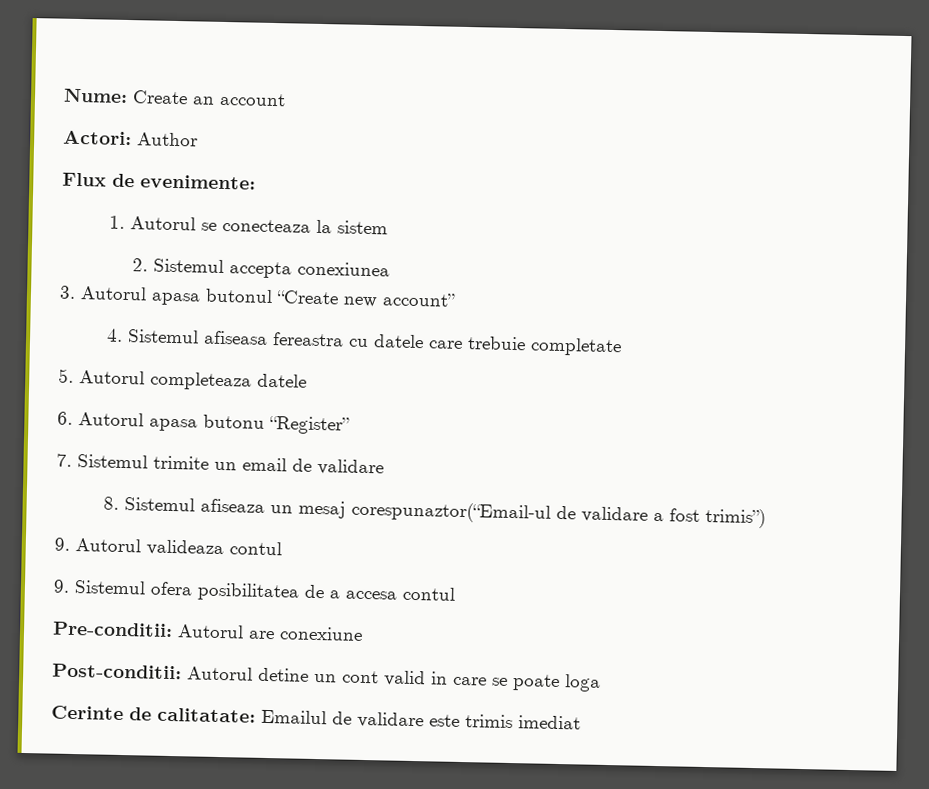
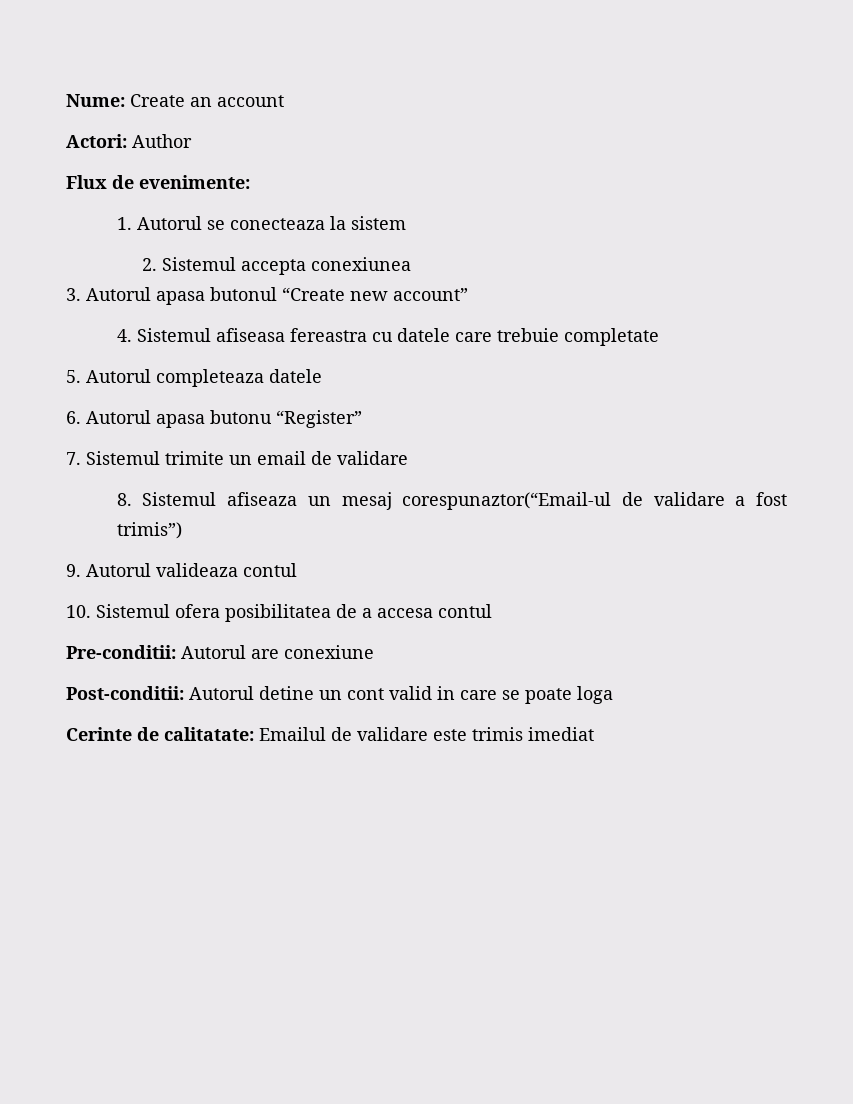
- 9. Sistemul ofera posibilitatea de a accesa contul
+ 10. Sistemul ofera posibilitatea de a accesa contul

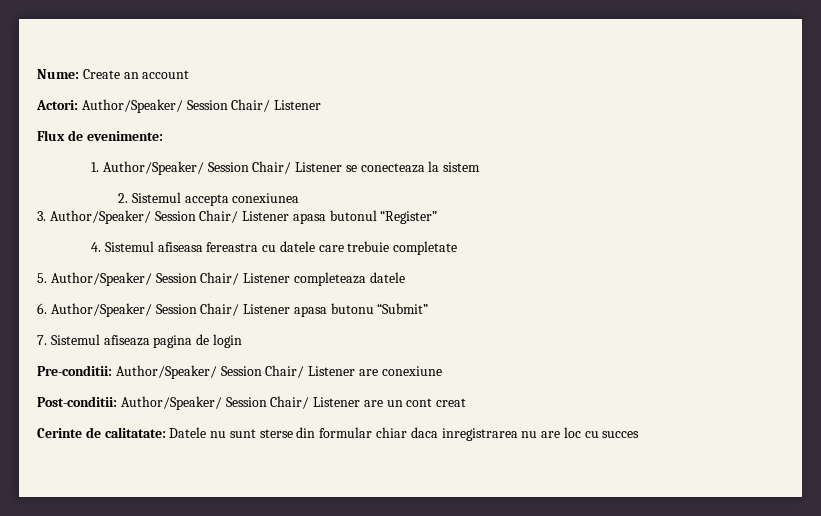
- Actori: Author
+ Actori: Author/Speaker/ Session Chair/ Listener
- 1. Autorul se conecteaza la sistem
+ 1. Author/Speaker/ Session Chair/ Listener se conecteaza la sistem
- 3. Autorul apasa butonul “Create new account”
+ 3. Author/Speaker/ Session Chair/ Listener apasa butonul “Register”
- 5. Autorul completeaza datele
+ 5. Author/Speaker/ Session Chair/ Listener completeaza datele
- 6. Autorul apasa butonu “Register”
+ 6. Author/Speaker/ Session Chair/ Listener apasa butonu “Submit”
- 7. Sistemul trimite un email de validare
- 8. Sistemul afiseaza un mesaj corespunaztor(“Email-ul de validare a fost trimis”)
- 9. Autorul valideaza contul
- 10. Sistemul ofera posibilitatea de a accesa contul
- Pre-conditii: Autorul are conexiune
- Post-conditii: Autorul detine un cont valid in care se poate loga
- Cerinte de calitatate: Emailul de validare este trimis imediat
+ 7. Sistemul afiseaza pagina de login
+ Pre-conditii: Author/Speaker/ Session Chair/ Listener are conexiune
+ Post-conditii: Author/Speaker/ Session Chair/ Listener are un cont creat
+ Cerinte de calitatate: Datele nu sunt sterse din formular chiar daca inregistrarea nu are loc cu succes

